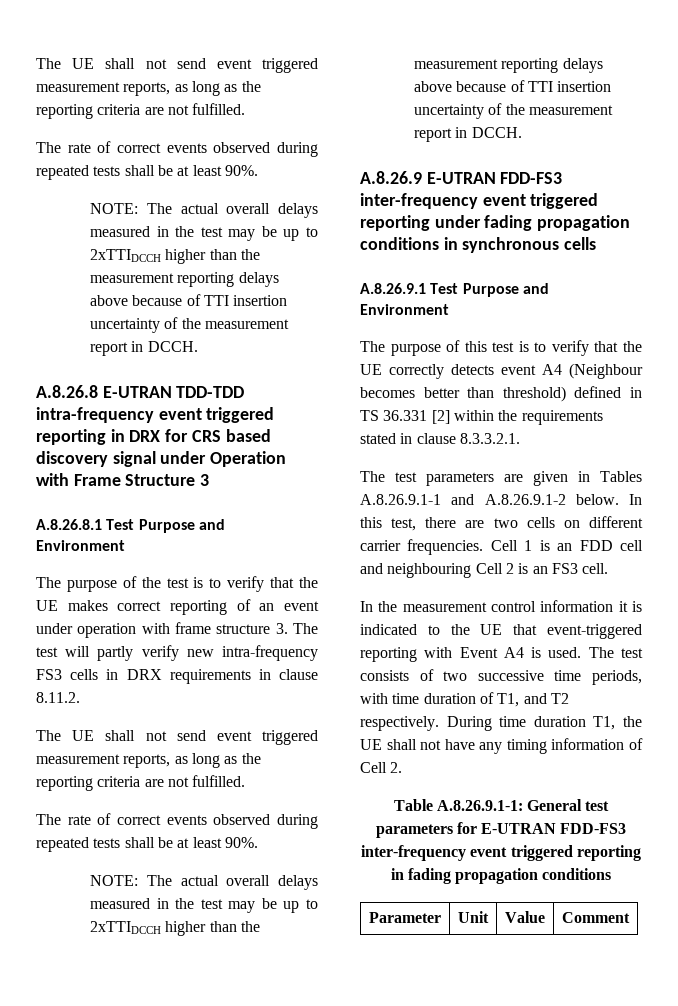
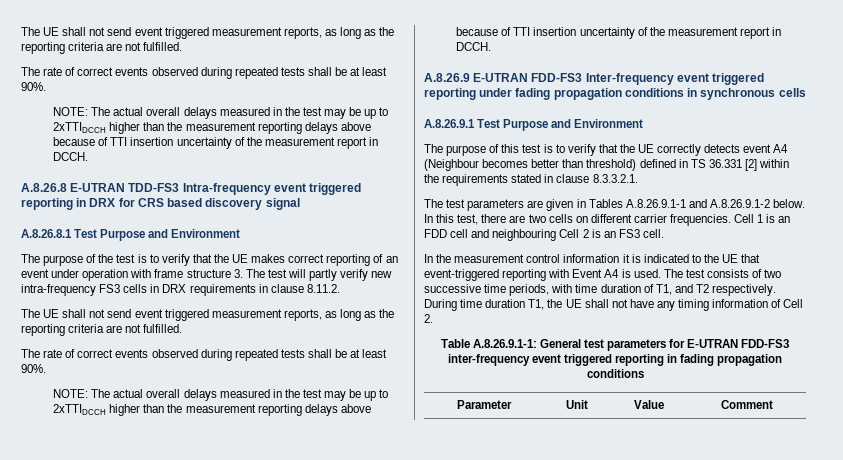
- A.8.26.8 E-UTRAN TDD-TDD intra-frequency event triggered reporting in DRX for CRS based discovery signal under Operation with Frame Structure 3
+ A.8.26.8 E-UTRAN TDD-FS3 Intra-frequency event triggered reporting in DRX for CRS based discovery signal
- A.8.26.9 E-UTRAN FDD-FS3 inter-frequency event triggered reporting under fading propagation conditions in synchronous cells
+ A.8.26.9 E-UTRAN FDD-FS3 Inter-frequency event triggered reporting under fading propagation conditions in synchronous cells

